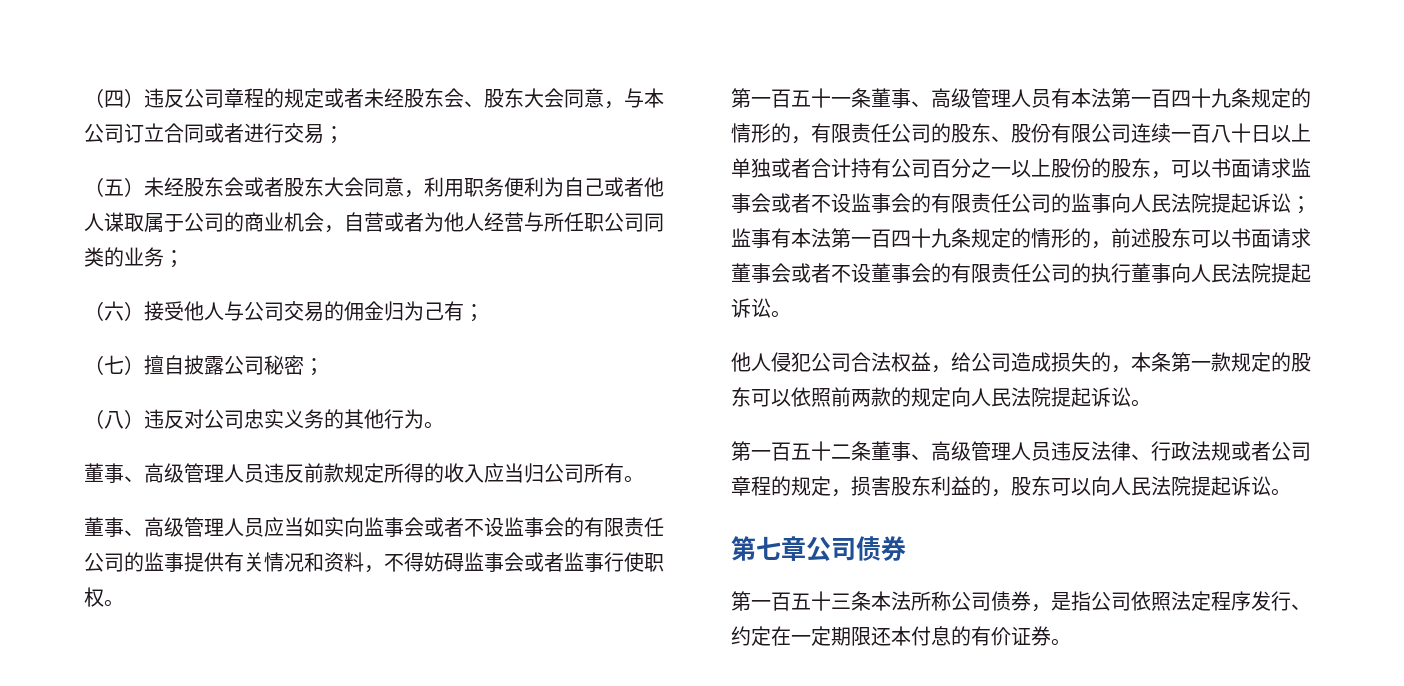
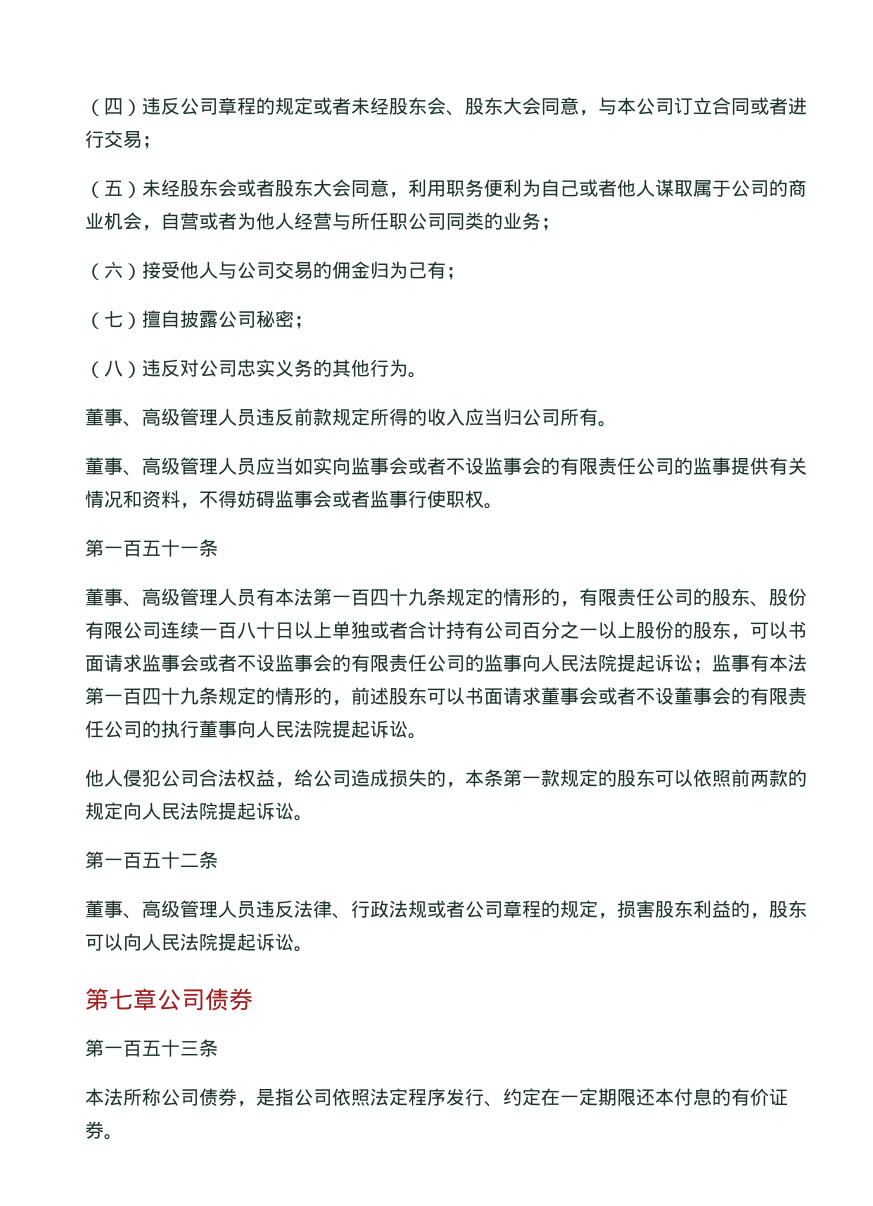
- 第一百五十一条董事、高级管理人员有本法第一百四十九条规定的情形的，有限责任公司的股东、股份有限公司连续一百八十日以上单独或者合计持有公司百分之一以上股份的股东，可以书面请求监事会或者不设监事会的有限责任公司的监事向人民法院提起诉讼；
+ 第一百五十一条
+ 董事、高级管理人员有本法第一百四十九条规定的情形的，有限责任公司的股东、股份有限公司连续一百八十日以上单独或者合计持有公司百分之一以上股份的股东，可以书面请求监事会或者不设监事会的有限责任公司的监事向人民法院提起诉讼；
- 第一百五十二条董事、高级管理人员违反法律、行政法规或者公司章程的规定，损害股东利益的，股东可以向人民法院提起诉讼。
+ 第一百五十二条
+ 董事、高级管理人员违反法律、行政法规或者公司章程的规定，损害股东利益的，股东可以向人民法院提起诉讼。
- 第一百五十三条本法所称公司债券，是指公司依照法定程序发行、约定在一定期限还本付息的有价证券。
+ 第一百五十三条
+ 本法所称公司债券，是指公司依照法定程序发行、约定在一定期限还本付息的有价证券。

